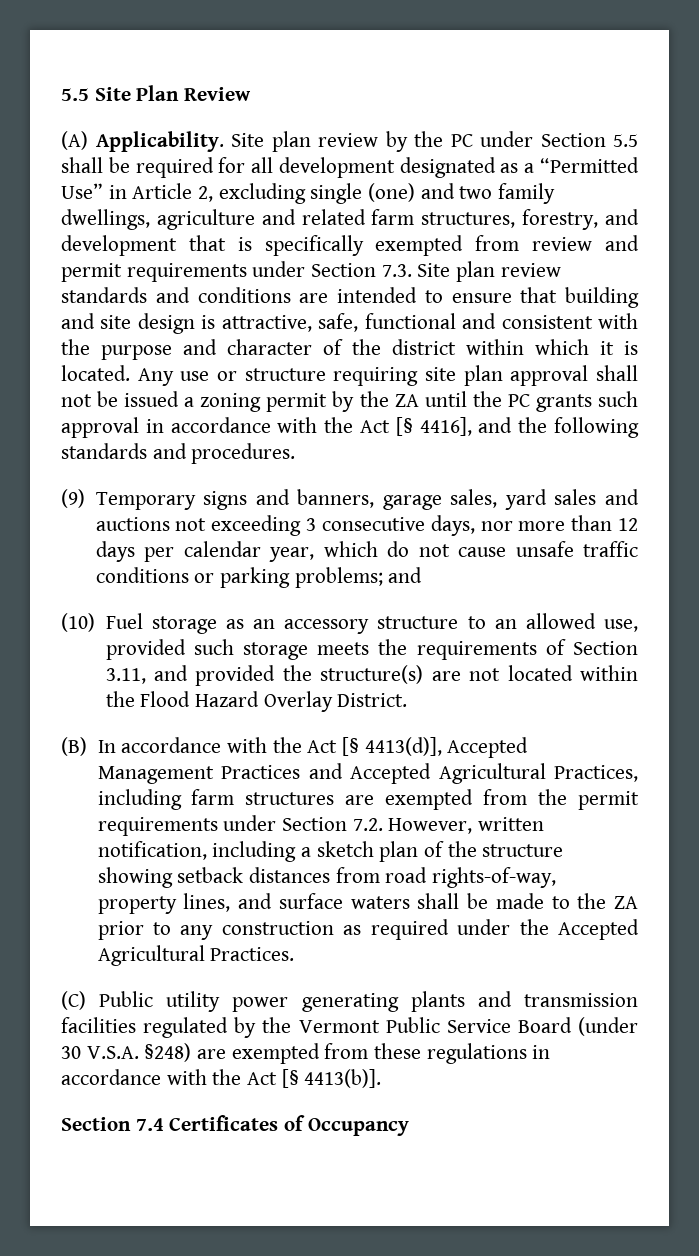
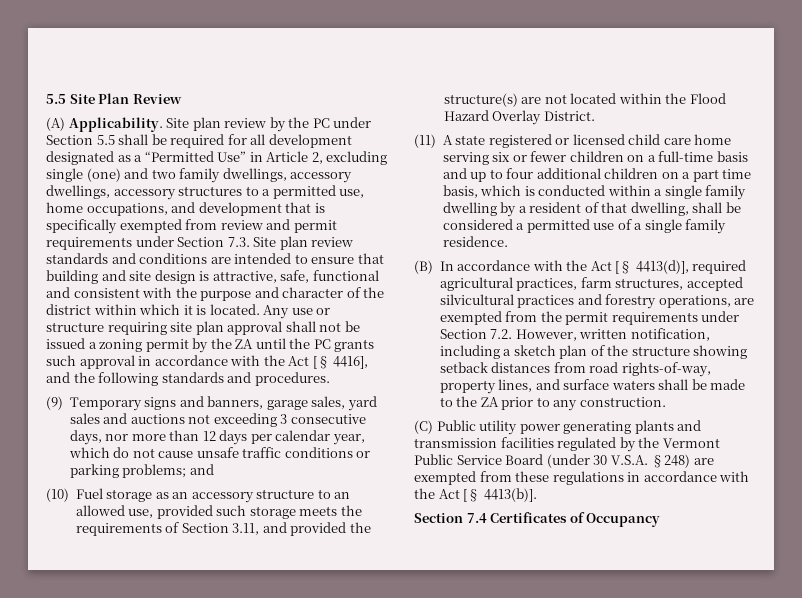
- Site plan review by the PC under Section 5.5 shall be required for all development designated as a “Permitted Use” in Article 2, excluding single (one) and two family dwellings, agriculture and related farm structures, forestry, and development that is specifically exempted from review and permit requirements under Section 7.3. Site plan review standards and conditions are intended to ensure that building and site design is attractive, safe, functional and consistent with the purpose and character of the district within which it is located.
+ Site plan review by the PC under Section 5.5 shall be required for all development designated as a “Permitted Use” in Article 2, excluding single (one) and two family dwellings, accessory dwellings, accessory structures to a permitted use, home occupations, and development that is specifically exempted from review and permit requirements under Section 7.3. Site plan review standards and conditions are intended to ensure that building and site design is attractive, safe, functional and consistent with the purpose and character of the district within which it is located.
+ (11) A state registered or licensed child care home serving six or fewer children on a full-time basis and up to four additional children on a part time basis, which is conducted within a single family dwelling by a resident of that dwelling, shall be considered a permitted use of a single family residence.
- (B) In accordance with the Act [§ 4413(d)], Accepted Management Practices and Accepted Agricultural Practices, including farm structures are exempted from the permit requirements under Section 7.2. However, written notification, including a sketch plan of the structure showing setback distances from road rights-of-way, property lines, and surface waters shall be made to the ZA prior to any construction as required under the Accepted Agricultural Practices.
+ (B) In accordance with the Act [§ 4413(d)], required agricultural practices, farm structures, accepted silvicultural practices and forestry operations, are exempted from the permit requirements under Section 7.2. However, written notification, including a sketch plan of the structure showing setback distances from road rights-of-way, property lines, and surface waters shall be made to the ZA prior to any construction.

